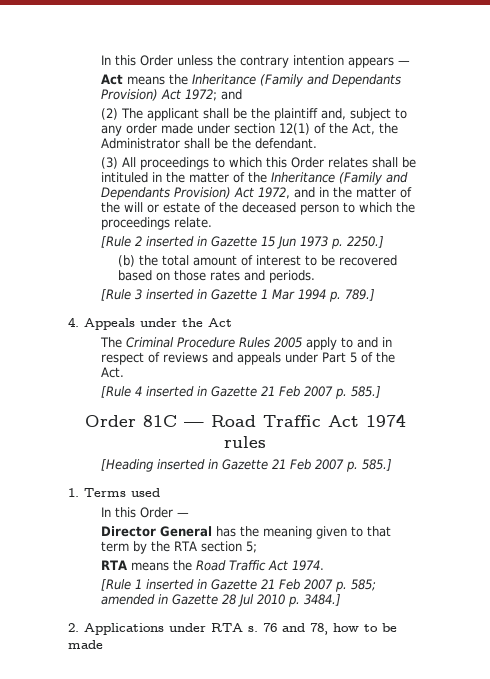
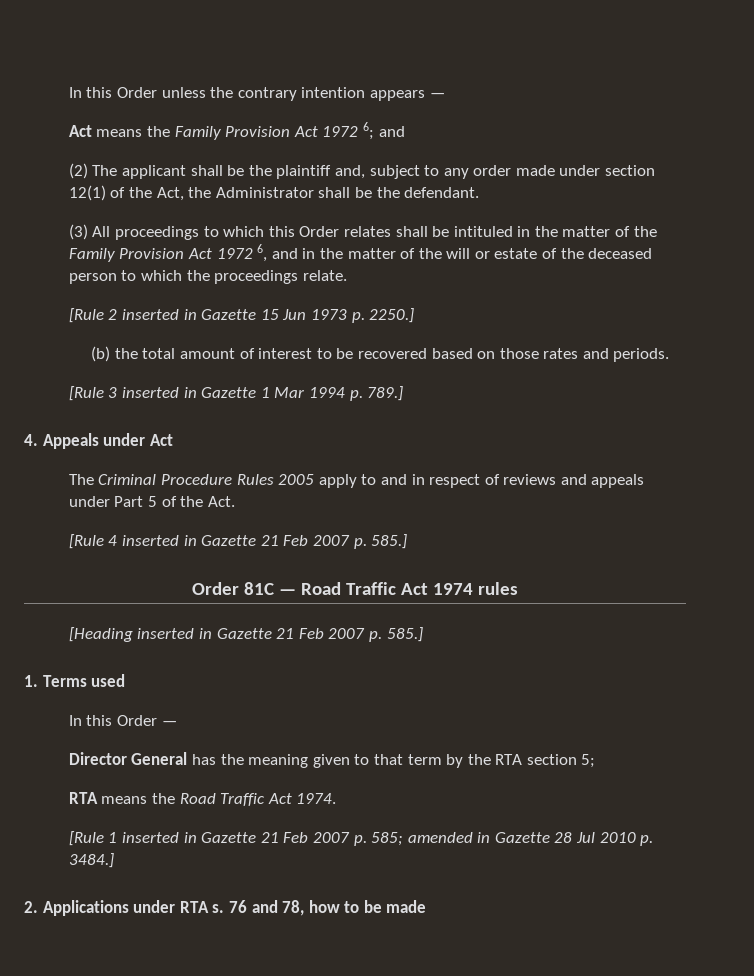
- Act means the Inheritance (Family and Dependants Provision) Act 1972; and
+ Act means the Family Provision Act 1972 6; and
- (3) All proceedings to which this Order relates shall be intituled in the matter of the Inheritance (Family and Dependants Provision) Act 1972, and in the matter of the will or estate of the deceased person to which the proceedings relate.
+ (3) All proceedings to which this Order relates shall be intituled in the matter of the Family Provision Act 1972 6, and in the matter of the will or estate of the deceased person to which the proceedings relate.
- 4. Appeals under the Act
+ 4. Appeals under Act

